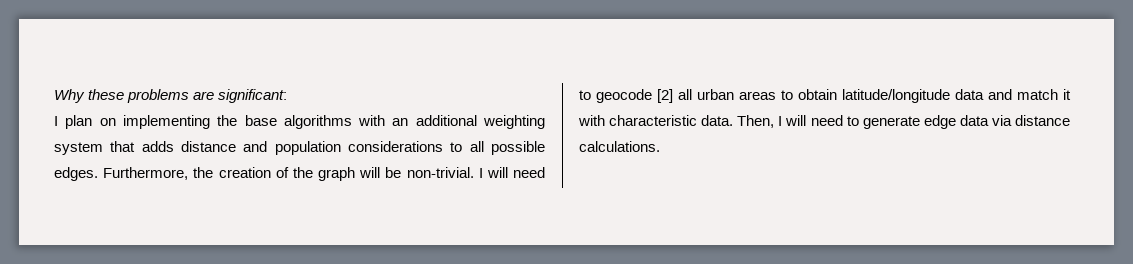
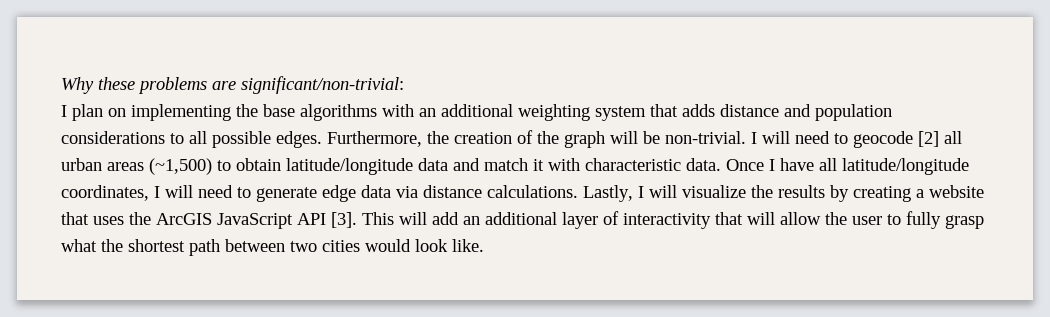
- Why these problems are significant:
+ Why these problems are significant/non-trivial:
- I will need to geocode [2] all urban areas to obtain latitude/longitude data and match it with characteristic data.
+ I will need to geocode [2] all urban areas (~1,500) to obtain latitude/longitude data and match it with characteristic data.
- Then, I will need to generate edge data via distance calculations.
+ Once I have all latitude/longitude coordinates, I will need to generate edge data via distance calculations.
+ Lastly, I will visualize the results by creating a website that uses the ArcGIS JavaScript API [3]. This will add an additional layer of interactivity that will allow the user to fully grasp what the shortest path between two cities would look like.

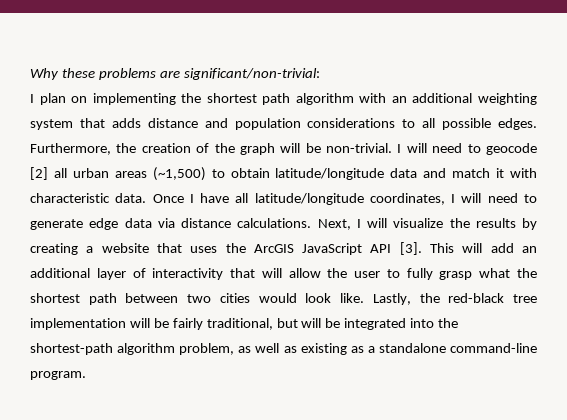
- I plan on implementing the base algorithms with an additional weighting system that adds distance and population considerations to all possible edges.
+ I plan on implementing the shortest path algorithm with an additional weighting system that adds distance and population considerations to all possible edges.
- Lastly, I will visualize the results by creating a website that uses the ArcGIS JavaScript API [3].
+ Next, I will visualize the results by creating a website that uses the ArcGIS JavaScript API [3].
+ Lastly, the red-black tree implementation will be fairly traditional, but will be integrated into the shortest-path algorithm problem, as well as existing as a standalone command-line program.

